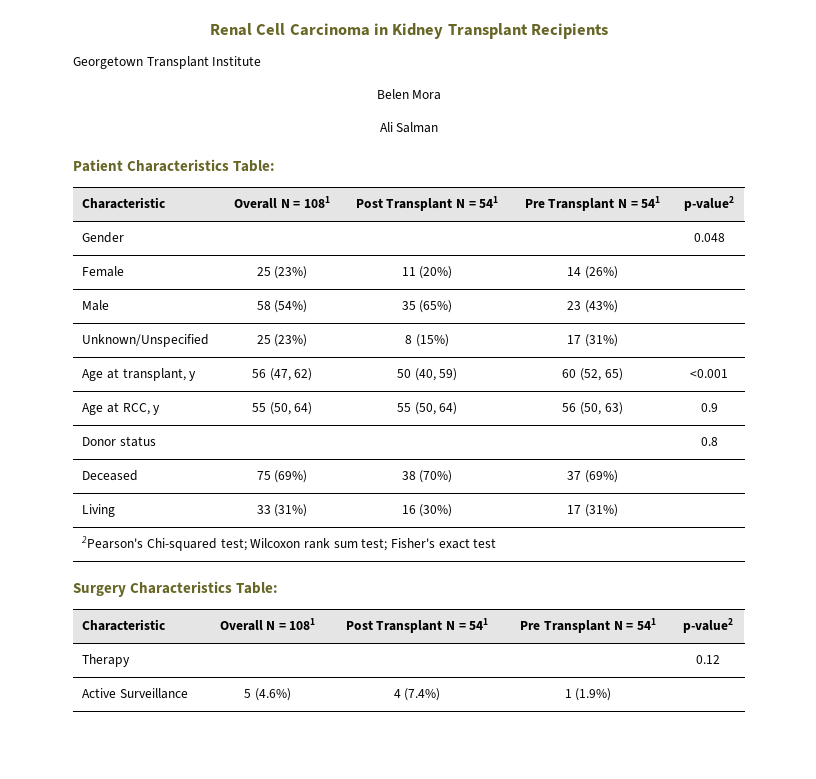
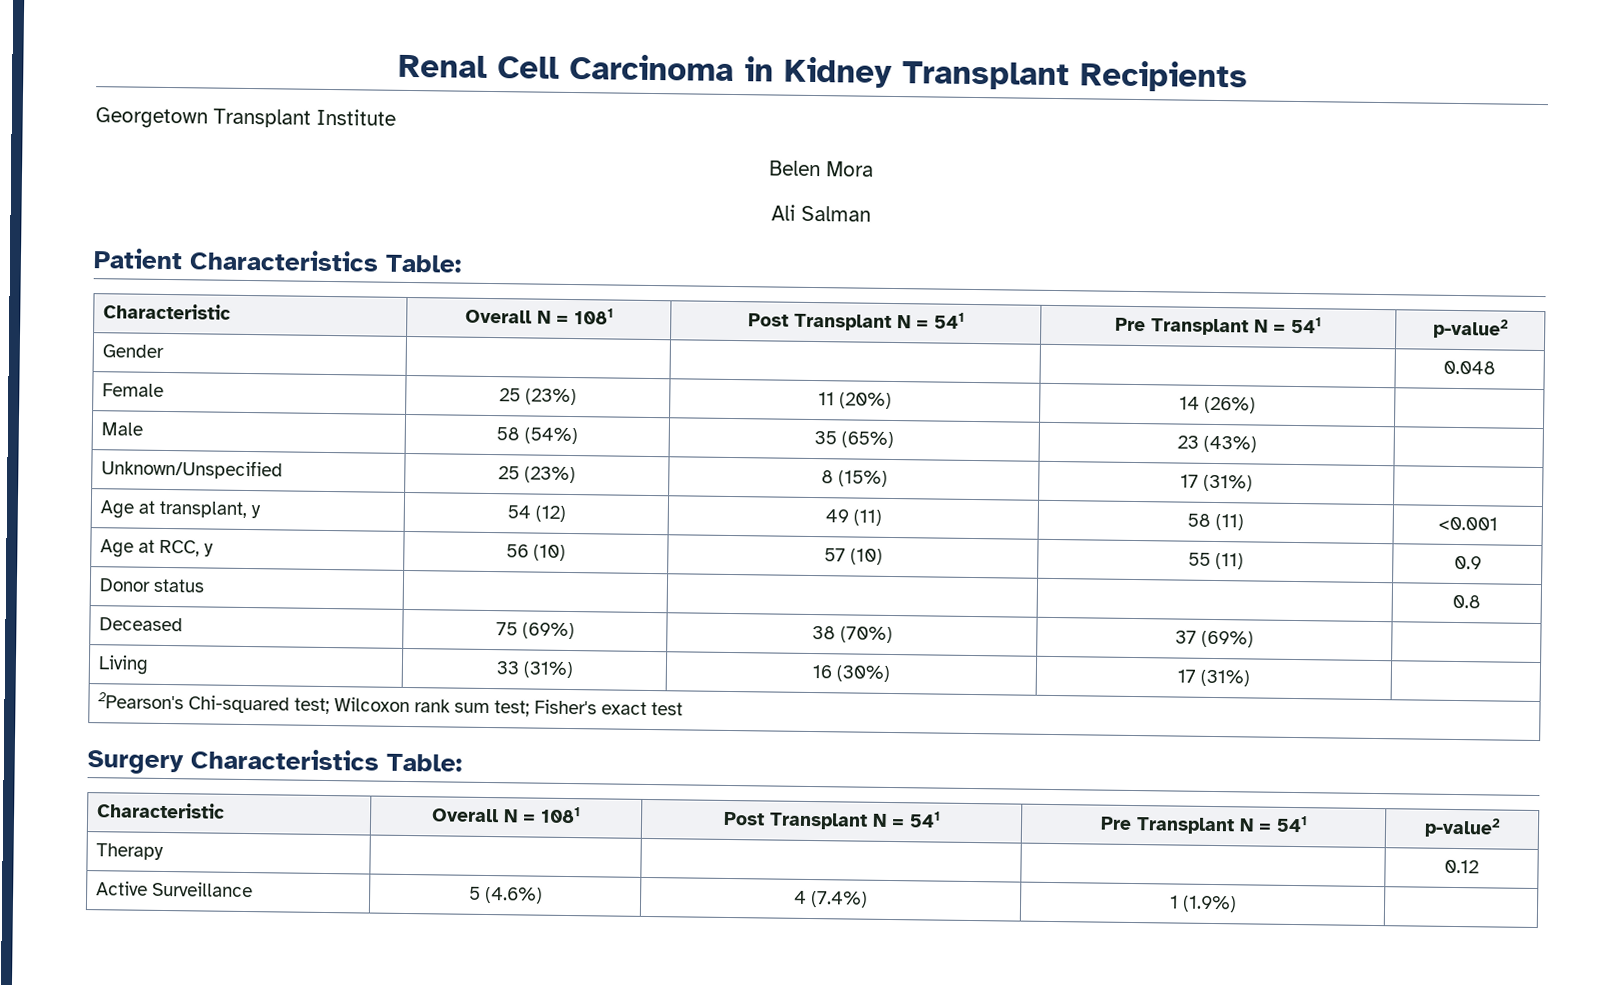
- Age at transplant, y | 56 (47, 62) | 50 (40, 59) | 60 (52, 65) | <0.001
+ Age at transplant, y | 54 (12) | 49 (11) | 58 (11) | <0.001
- Age at RCC, y | 55 (50, 64) | 55 (50, 64) | 56 (50, 63) | 0.9
+ Age at RCC, y | 56 (10) | 57 (10) | 55 (11) | 0.9

